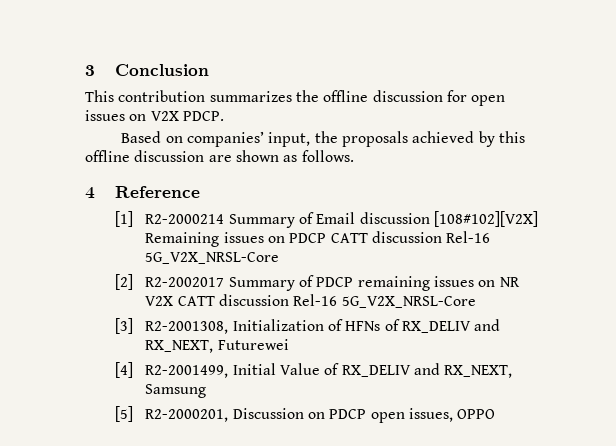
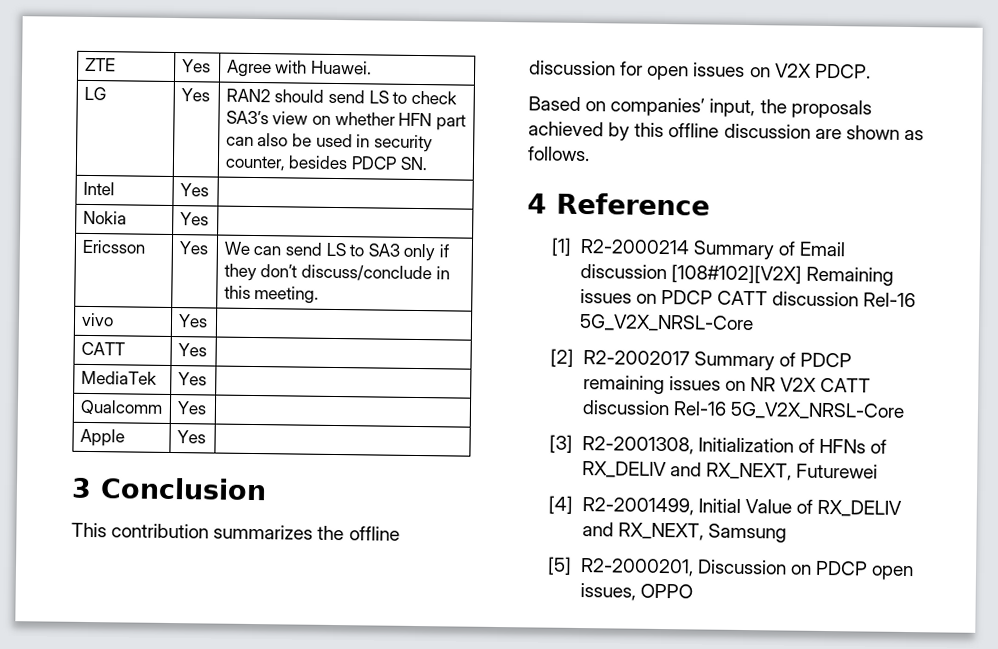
+ ZTE | Yes | Agree with Huawei.
+ LG | Yes | RAN2 should send LS to check SA3’s view on whether HFN part can also be used in security counter, besides PDCP SN.
+ Intel | Yes |
+ Nokia | Yes |
+ Ericsson | Yes | We can send LS to SA3 only if they don’t discuss/conclude in this meeting.
+ vivo | Yes |
+ CATT | Yes |
+ MediaTek | Yes |
+ Qualcomm | Yes |
+ Apple | Yes |

